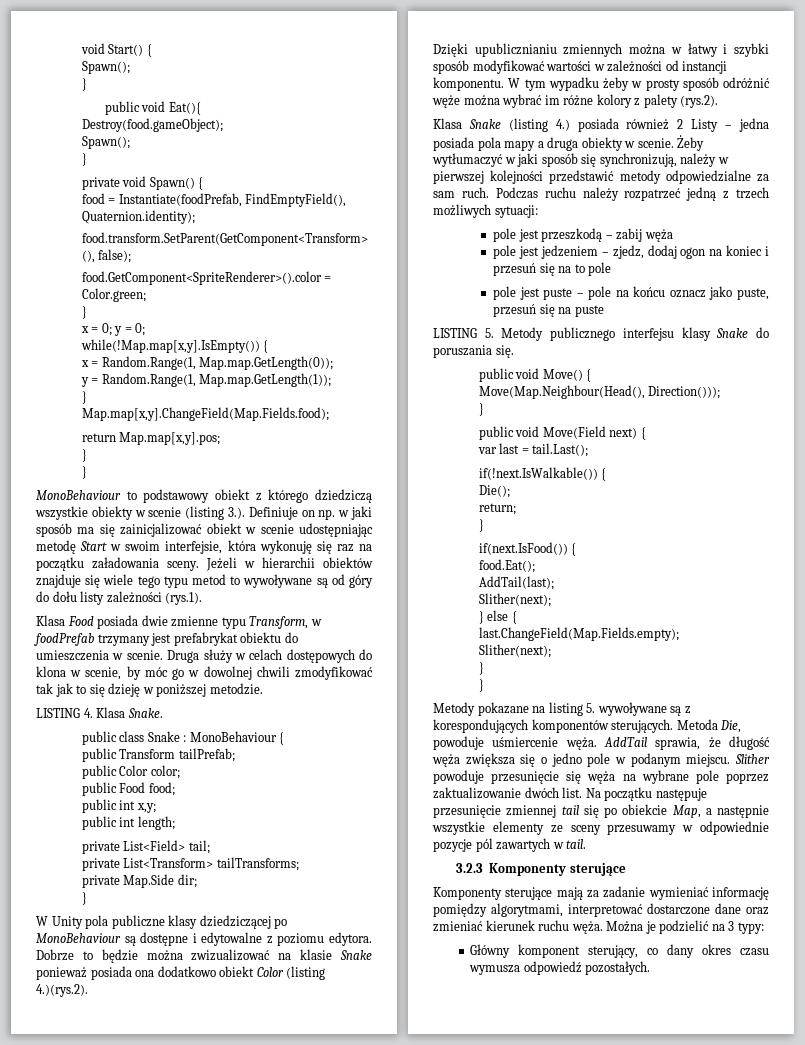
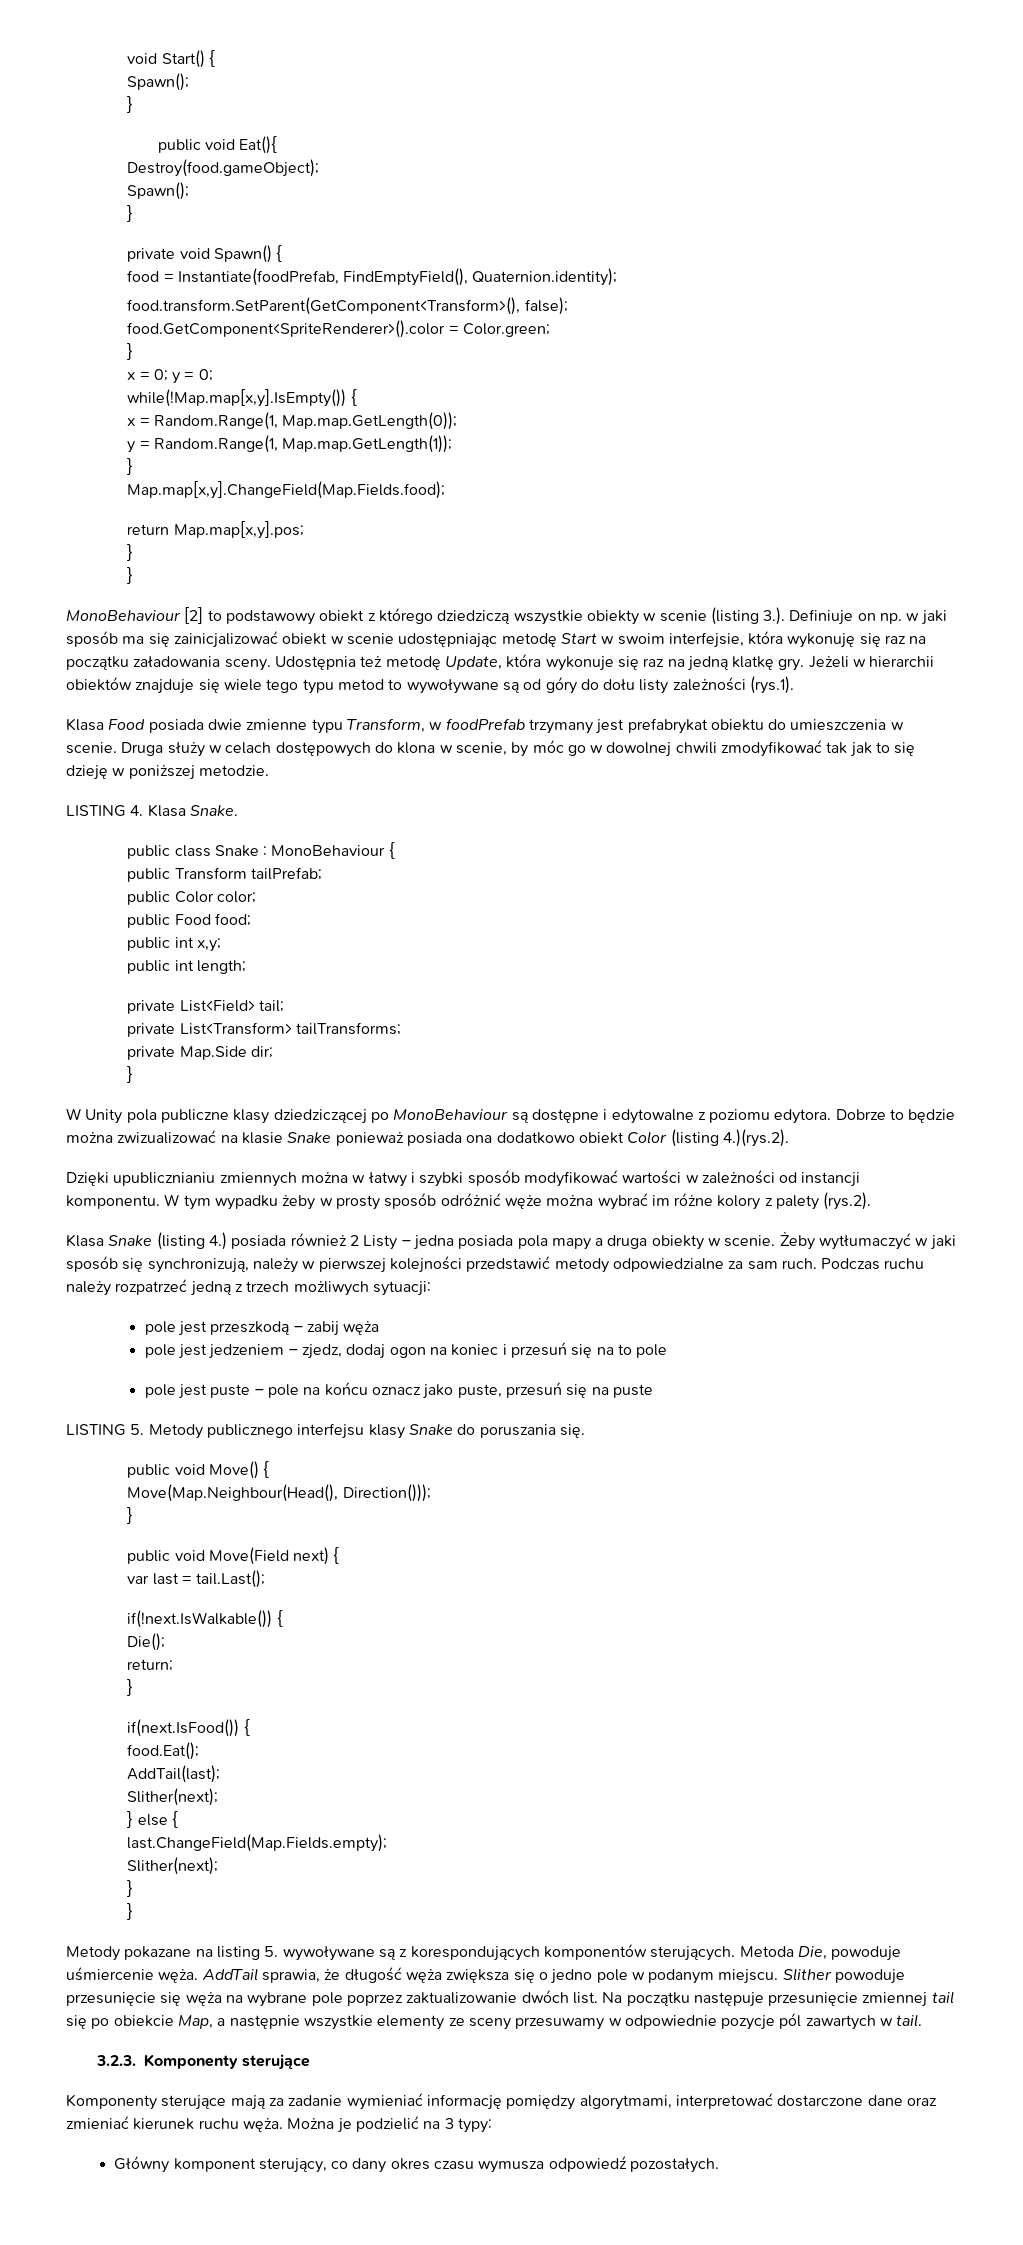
- MonoBehaviour to podstawowy obiekt z którego dziedziczą wszystkie obiekty w scenie (listing 3.). Definiuje on np. w jaki sposób ma się zainicjalizować obiekt w scenie udostępniając metodę Start w swoim interfejsie, która wykonuję się raz na początku załadowania sceny.
+ MonoBehaviour [2] to podstawowy obiekt z którego dziedziczą wszystkie obiekty w scenie (listing 3.). Definiuje on np. w jaki sposób ma się zainicjalizować obiekt w scenie udostępniając metodę Start w swoim interfejsie, która wykonuję się raz na początku załadowania sceny.
+ Udostępnia też metodę Update, która wykonuje się raz na jedną klatkę gry.
- 3.2.3 Komponenty sterujące
+ 3.2.3. Komponenty sterujące

